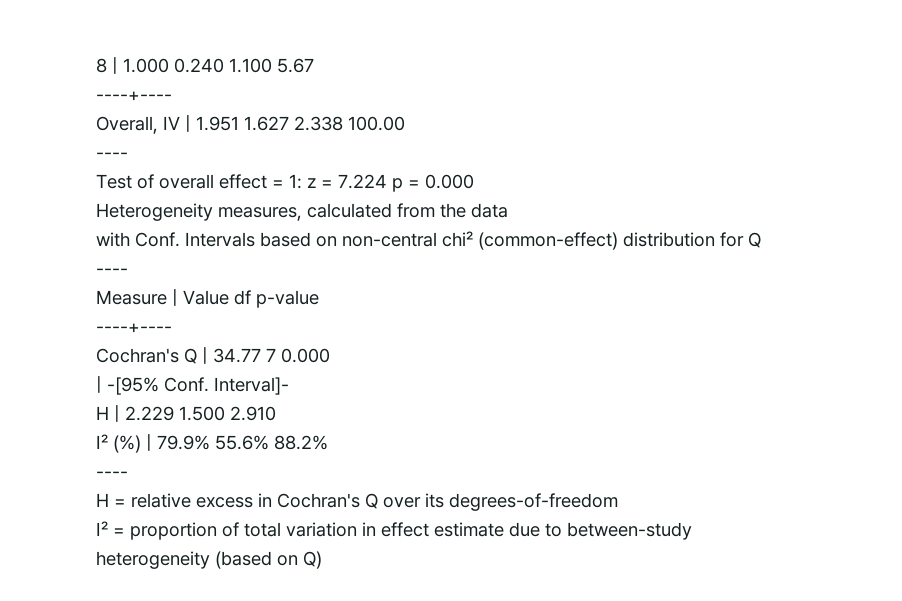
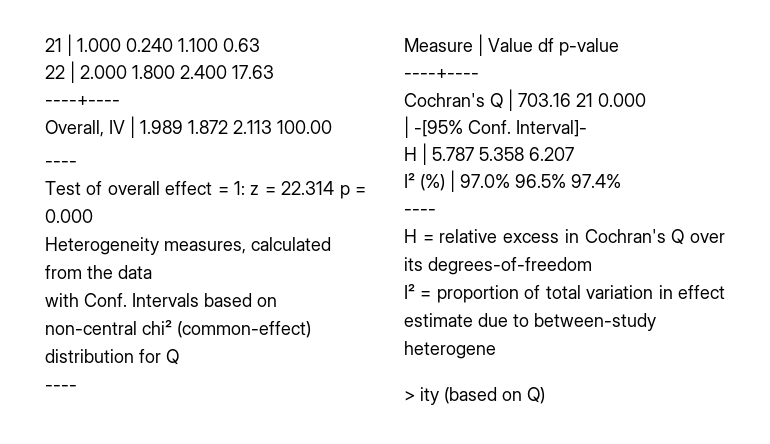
- 8 | 1.000 0.240 1.100 5.67
+ 21 | 1.000 0.240 1.100 0.63
+ 22 | 2.000 1.800 2.400 17.63
- Overall, IV | 1.951 1.627 2.338 100.00
+ Overall, IV | 1.989 1.872 2.113 100.00
- Test of overall effect = 1: z = 7.224 p = 0.000
+ Test of overall effect = 1: z = 22.314 p = 0.000
- Cochran's Q | 34.77 7 0.000
+ Cochran's Q | 703.16 21 0.000
- H | 2.229 1.500 2.910
+ H | 5.787 5.358 6.207
- I² (%) | 79.9% 55.6% 88.2%
+ I² (%) | 97.0% 96.5% 97.4%
- I² = proportion of total variation in effect estimate due to between-study heterogeneity (based on Q)
+ I² = proportion of total variation in effect estimate due to between-study heterogene
+ > ity (based on Q)

